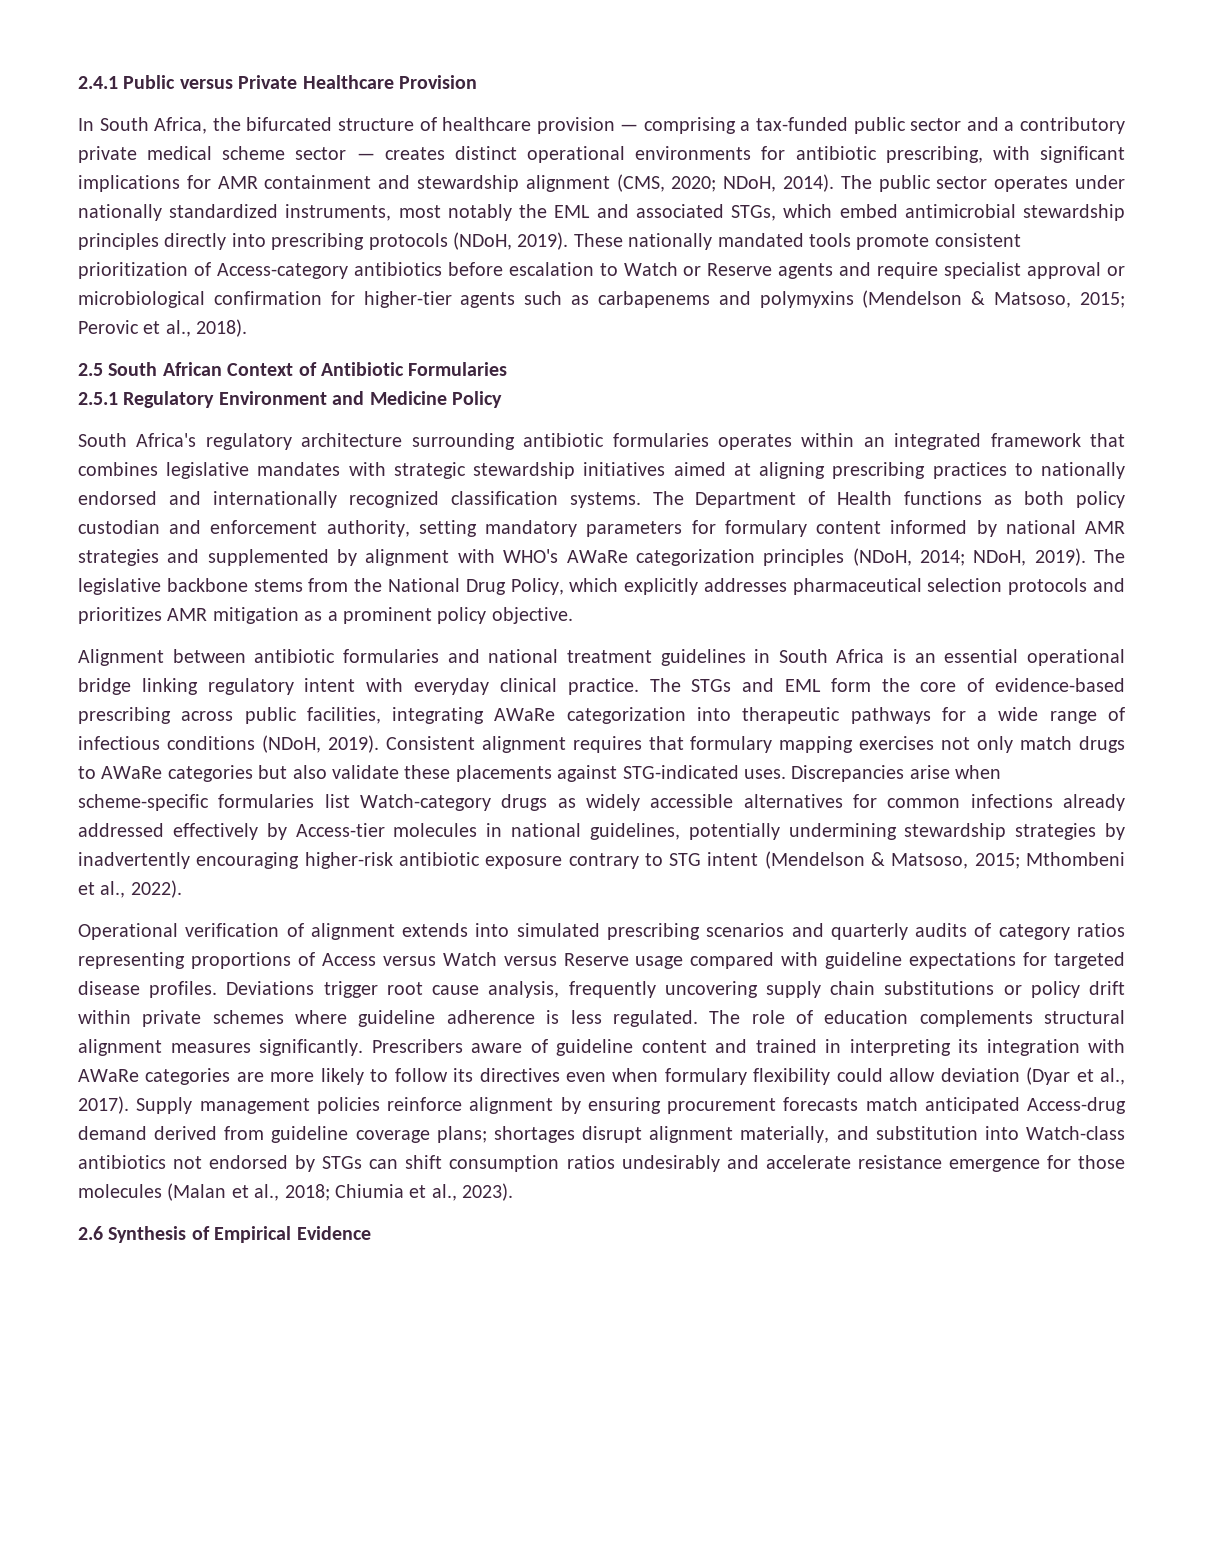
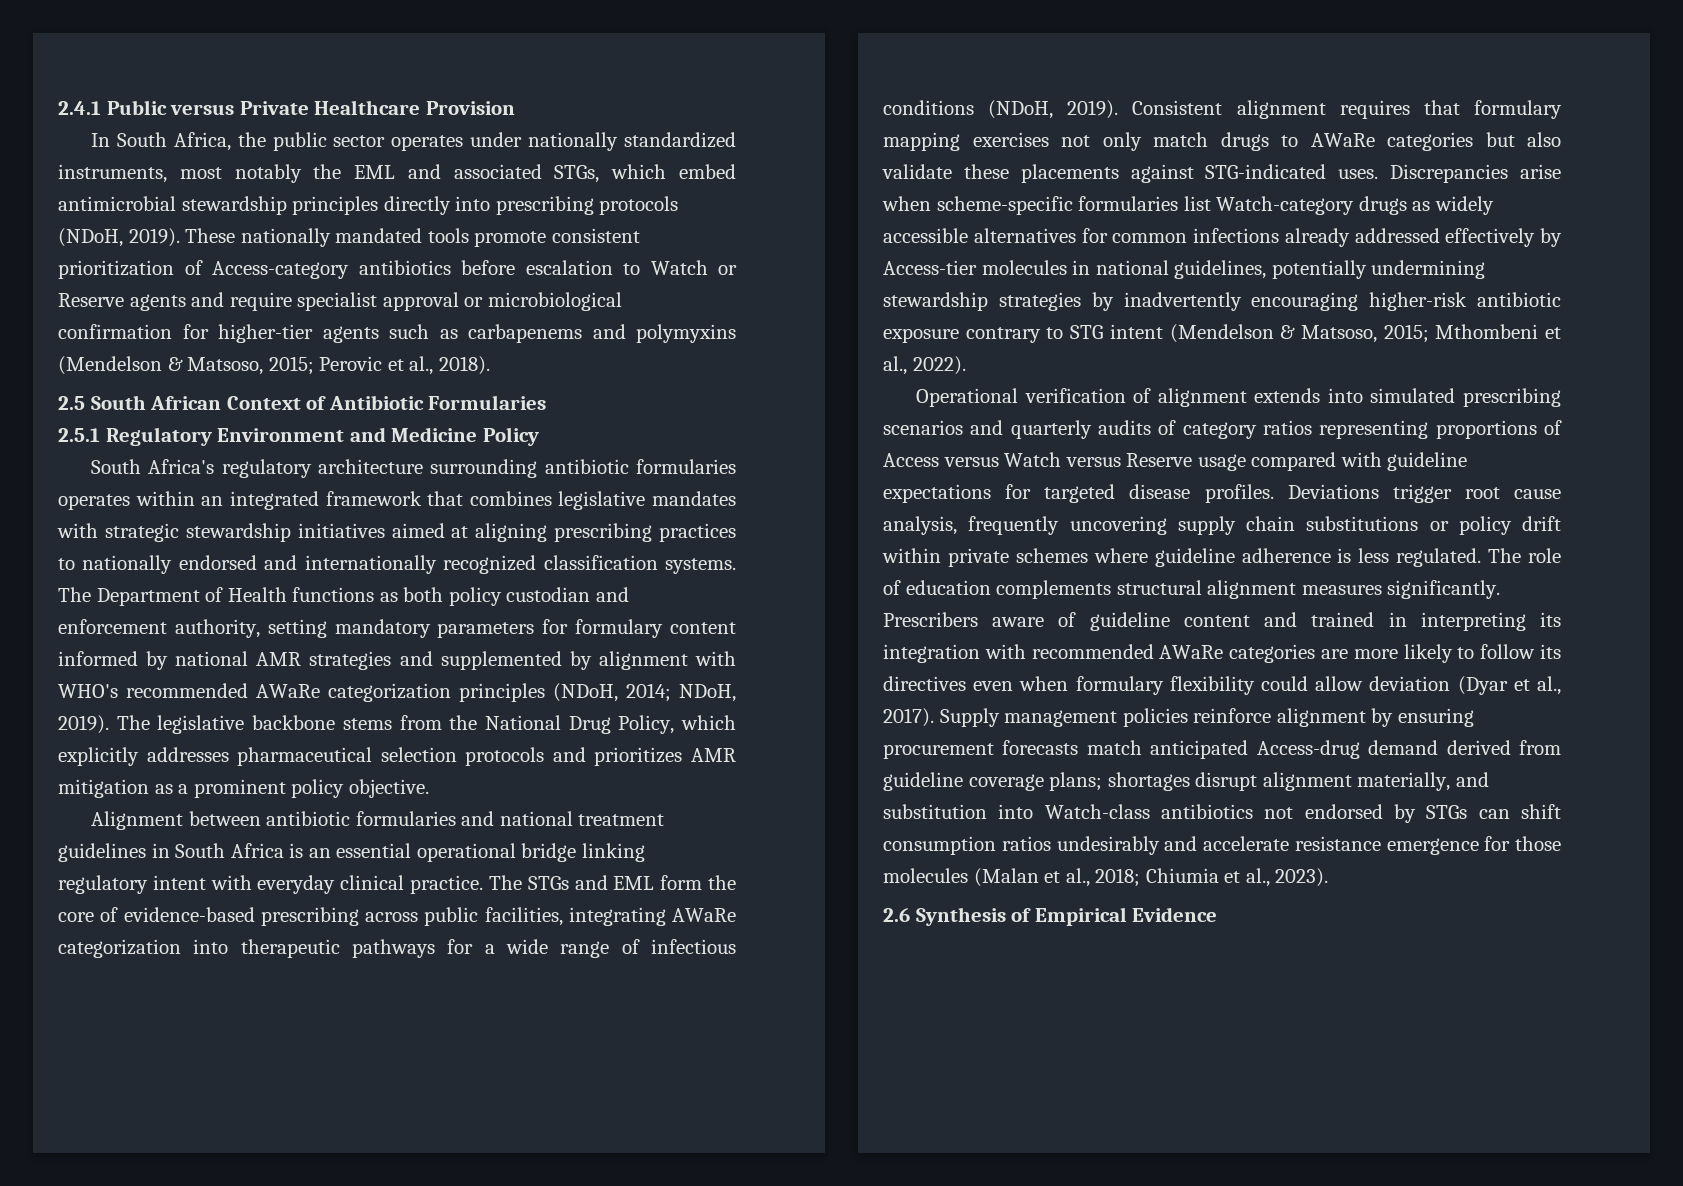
- In South Africa, the bifurcated structure of healthcare provision — comprising a tax-funded public sector and a contributory private medical scheme sector — creates distinct operational environments for antibiotic prescribing, with significant implications for AMR containment and stewardship alignment (CMS, 2020; NDoH, 2014). The public sector operates under nationally standardized instruments, most notably the EML and associated STGs, which embed antimicrobial stewardship principles directly into prescribing protocols (NDoH, 2019).
+ In South Africa, the public sector operates under nationally standardized instruments, most notably the EML and associated STGs, which embed antimicrobial stewardship principles directly into prescribing protocols (NDoH, 2019).
- The Department of Health functions as both policy custodian and enforcement authority, setting mandatory parameters for formulary content informed by national AMR strategies and supplemented by alignment with WHO's AWaRe categorization principles (NDoH, 2014; NDoH, 2019).
+ The Department of Health functions as both policy custodian and enforcement authority, setting mandatory parameters for formulary content informed by national AMR strategies and supplemented by alignment with WHO's recommended AWaRe categorization principles (NDoH, 2014; NDoH, 2019).
- Prescribers aware of guideline content and trained in interpreting its integration with AWaRe categories are more likely to follow its directives even when formulary flexibility could allow deviation (Dyar et al., 2017).
+ Prescribers aware of guideline content and trained in interpreting its integration with recommended AWaRe categories are more likely to follow its directives even when formulary flexibility could allow deviation (Dyar et al., 2017).

